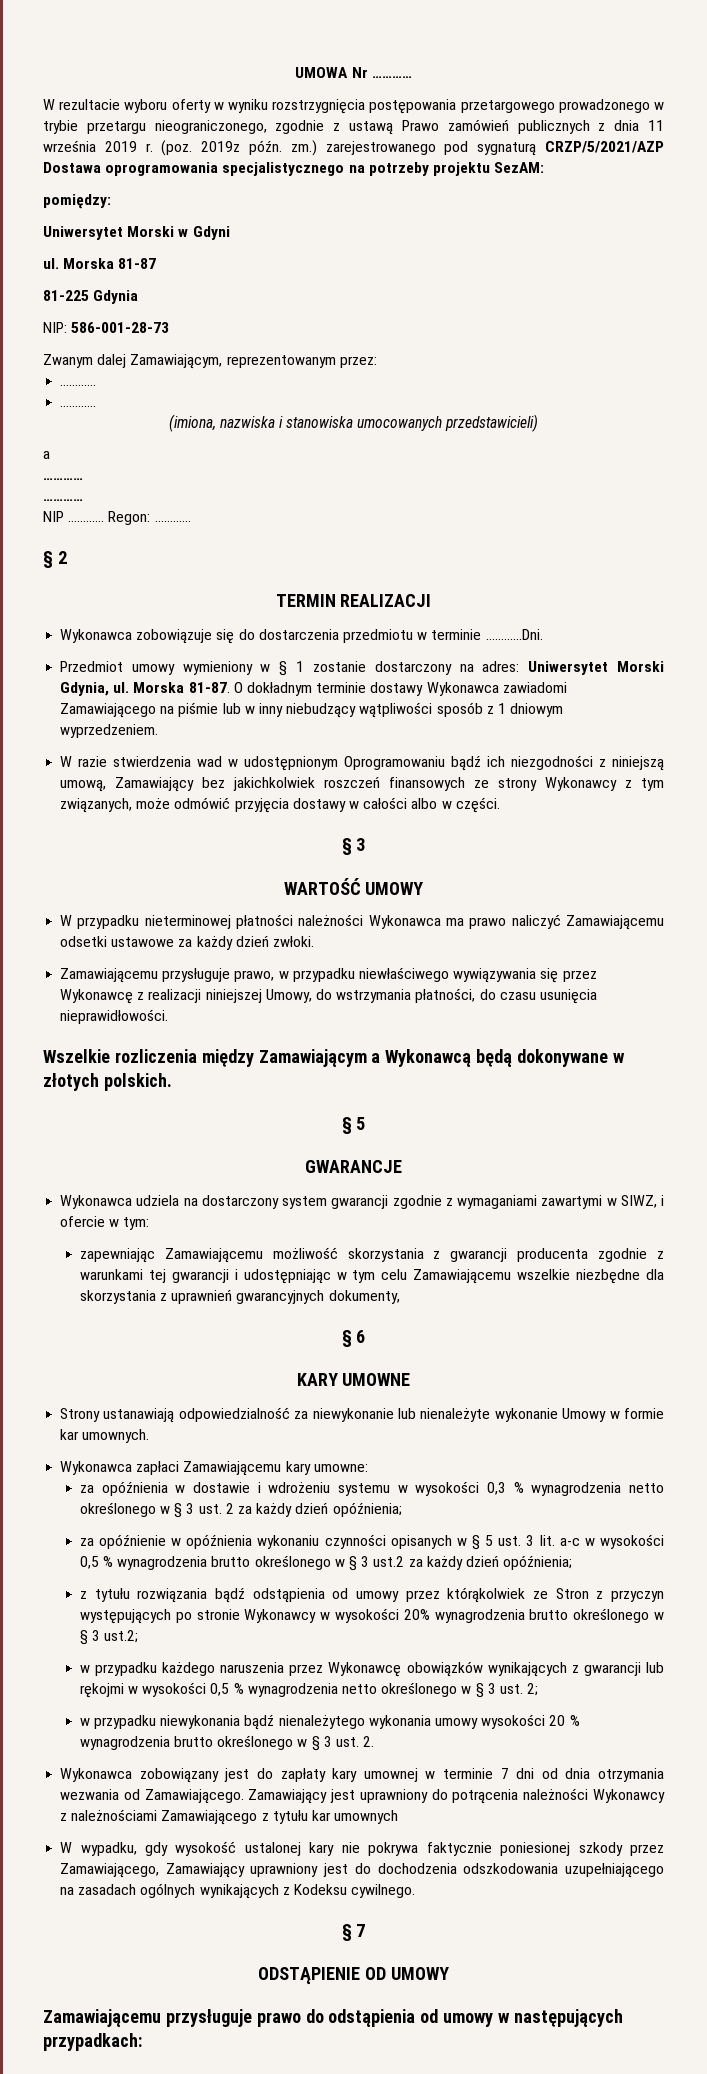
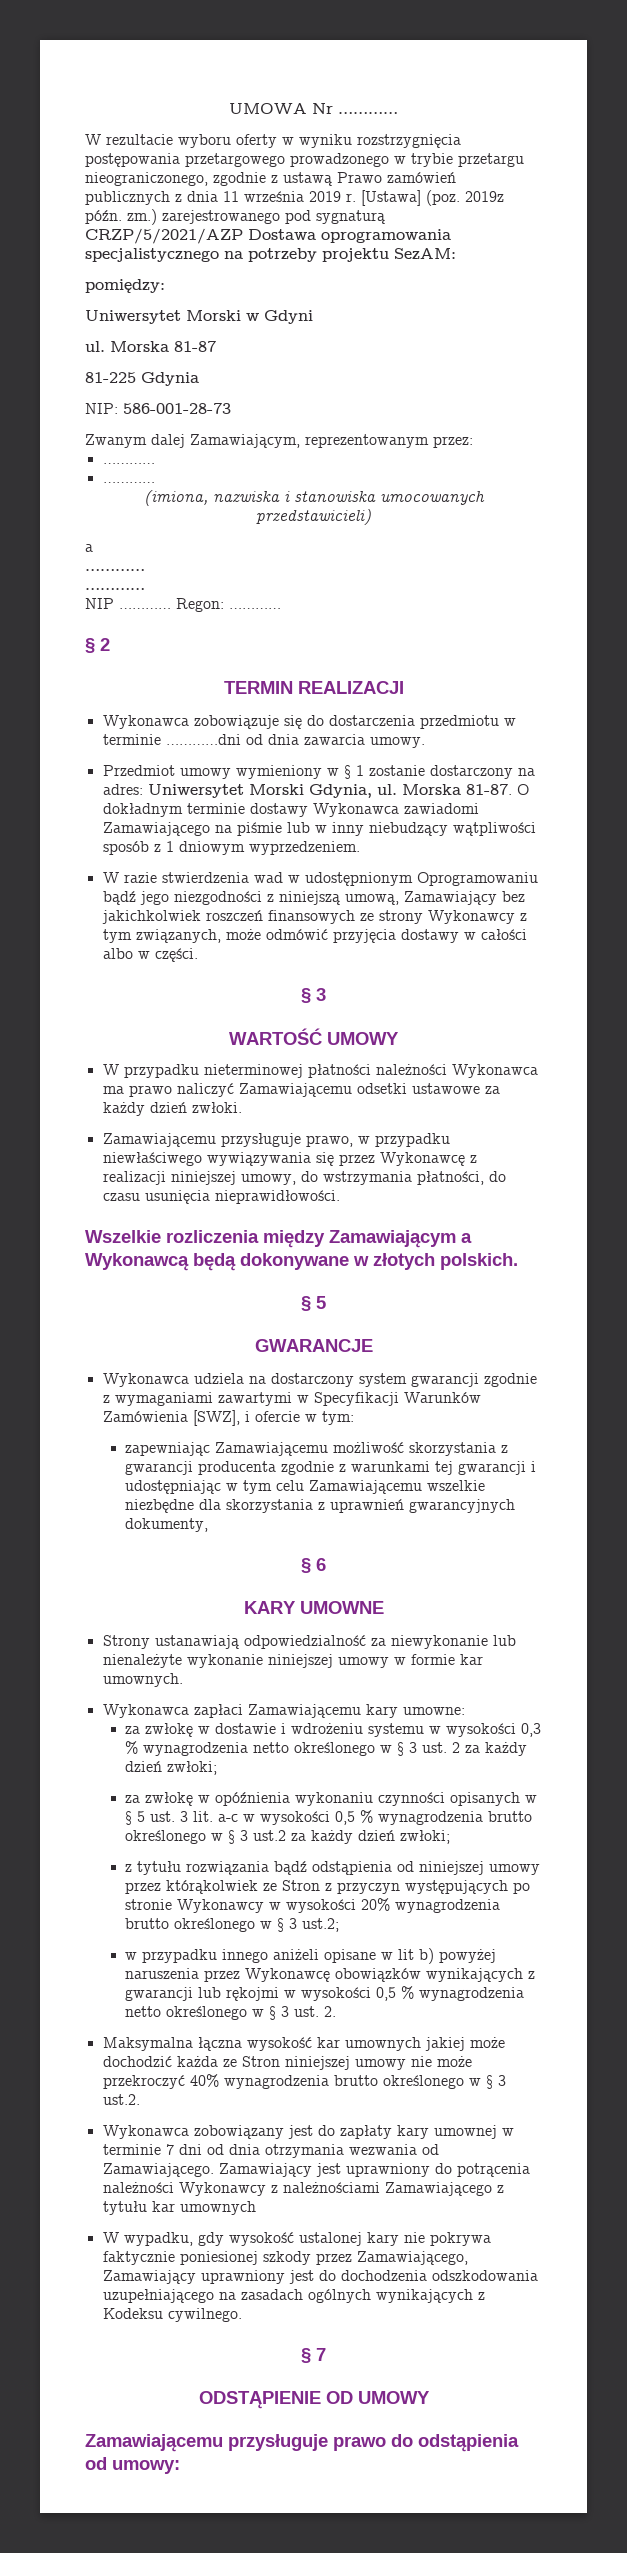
- (poz. 2019z późn. zm.) zarejestrowanego pod sygnaturą CRZP/5/2021/AZP Dostawa oprogramowania specjalistycznego na potrzeby projektu SezAM:
+ [Ustawa] (poz. 2019z późn. zm.) zarejestrowanego pod sygnaturą CRZP/5/2021/AZP Dostawa oprogramowania specjalistycznego na potrzeby projektu SezAM:
- Wykonawca zobowiązuje się do dostarczenia przedmiotu w terminie …………Dni.
+ Wykonawca zobowiązuje się do dostarczenia przedmiotu w terminie …………dni od dnia zawarcia umowy.
- W razie stwierdzenia wad w udostępnionym Oprogramowaniu bądź ich niezgodności z niniejszą umową, Zamawiający bez jakichkolwiek roszczeń finansowych ze strony Wykonawcy z tym związanych, może odmówić przyjęcia dostawy w całości albo w części.
+ W razie stwierdzenia wad w udostępnionym Oprogramowaniu bądź jego niezgodności z niniejszą umową, Zamawiający bez jakichkolwiek roszczeń finansowych ze strony Wykonawcy z tym związanych, może odmówić przyjęcia dostawy w całości albo w części.
- Zamawiającemu przysługuje prawo, w przypadku niewłaściwego wywiązywania się przez Wykonawcę z realizacji niniejszej Umowy, do wstrzymania płatności, do czasu usunięcia nieprawidłowości.
+ Zamawiającemu przysługuje prawo, w przypadku niewłaściwego wywiązywania się przez Wykonawcę z realizacji niniejszej umowy, do wstrzymania płatności, do czasu usunięcia nieprawidłowości.
- Wykonawca udziela na dostarczony system gwarancji zgodnie z wymaganiami zawartymi w SIWZ, i ofercie w tym:
+ Wykonawca udziela na dostarczony system gwarancji zgodnie z wymaganiami zawartymi w Specyfikacji Warunków Zamówienia [SWZ], i ofercie w tym:
- Strony ustanawiają odpowiedzialność za niewykonanie lub nienależyte wykonanie Umowy w formie kar umownych.
+ Strony ustanawiają odpowiedzialność za niewykonanie lub nienależyte wykonanie niniejszej umowy w formie kar umownych.
- za opóźnienia w dostawie i wdrożeniu systemu w wysokości 0,3 % wynagrodzenia netto określonego w § 3 ust. 2 za każdy dzień opóźnienia;
- za opóźnienie w opóźnienia wykonaniu czynności opisanych w § 5 ust. 3 lit. a-c w wysokości 0,5 % wynagrodzenia brutto określonego w § 3 ust.2 za każdy dzień opóźnienia;
+ za zwłokę w dostawie i wdrożeniu systemu w wysokości 0,3 % wynagrodzenia netto określonego w § 3 ust. 2 za każdy dzień zwłoki;
+ za zwłokę w opóźnienia wykonaniu czynności opisanych w § 5 ust. 3 lit. a-c w wysokości 0,5 % wynagrodzenia brutto określonego w § 3 ust.2 za każdy dzień zwłoki;
- z tytułu rozwiązania bądź odstąpienia od umowy przez którąkolwiek ze Stron z przyczyn występujących po stronie Wykonawcy w wysokości 20% wynagrodzenia brutto określonego w § 3 ust.2;
+ z tytułu rozwiązania bądź odstąpienia od niniejszej umowy przez którąkolwiek ze Stron z przyczyn występujących po stronie Wykonawcy w wysokości 20% wynagrodzenia brutto określonego w § 3 ust.2;
- w przypadku każdego naruszenia przez Wykonawcę obowiązków wynikających z gwarancji lub rękojmi w wysokości 0,5 % wynagrodzenia netto określonego w § 3 ust. 2;
- w przypadku niewykonania bądź nienależytego wykonania umowy wysokości 20 % wynagrodzenia brutto określonego w § 3 ust. 2.
+ w przypadku innego aniżeli opisane w lit b) powyżej naruszenia przez Wykonawcę obowiązków wynikających z gwarancji lub rękojmi w wysokości 0,5 % wynagrodzenia netto określonego w § 3 ust. 2.
+ Maksymalna łączna wysokość kar umownych jakiej może dochodzić każda ze Stron niniejszej umowy nie może przekroczyć 40% wynagrodzenia brutto określonego w § 3 ust.2.
- Zamawiającemu przysługuje prawo do odstąpienia od umowy w następujących przypadkach:
+ Zamawiającemu przysługuje prawo do odstąpienia od umowy:

